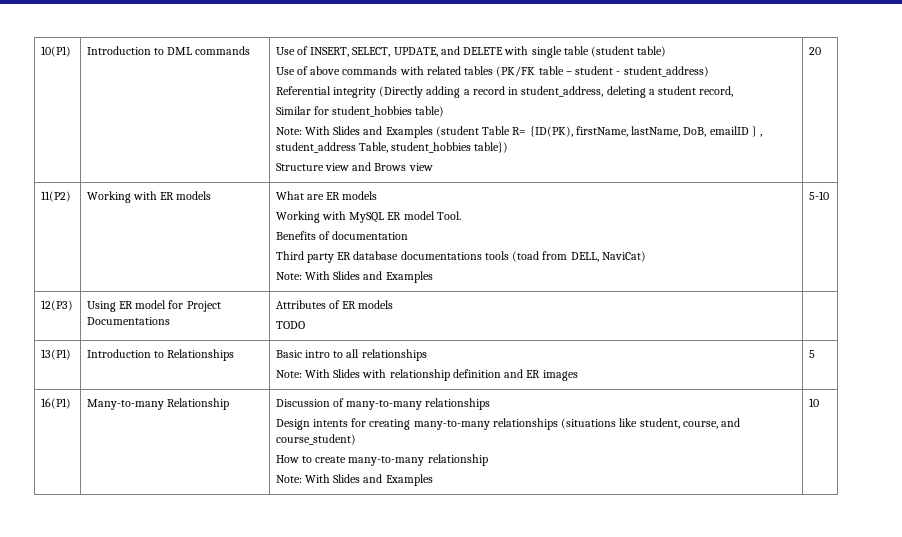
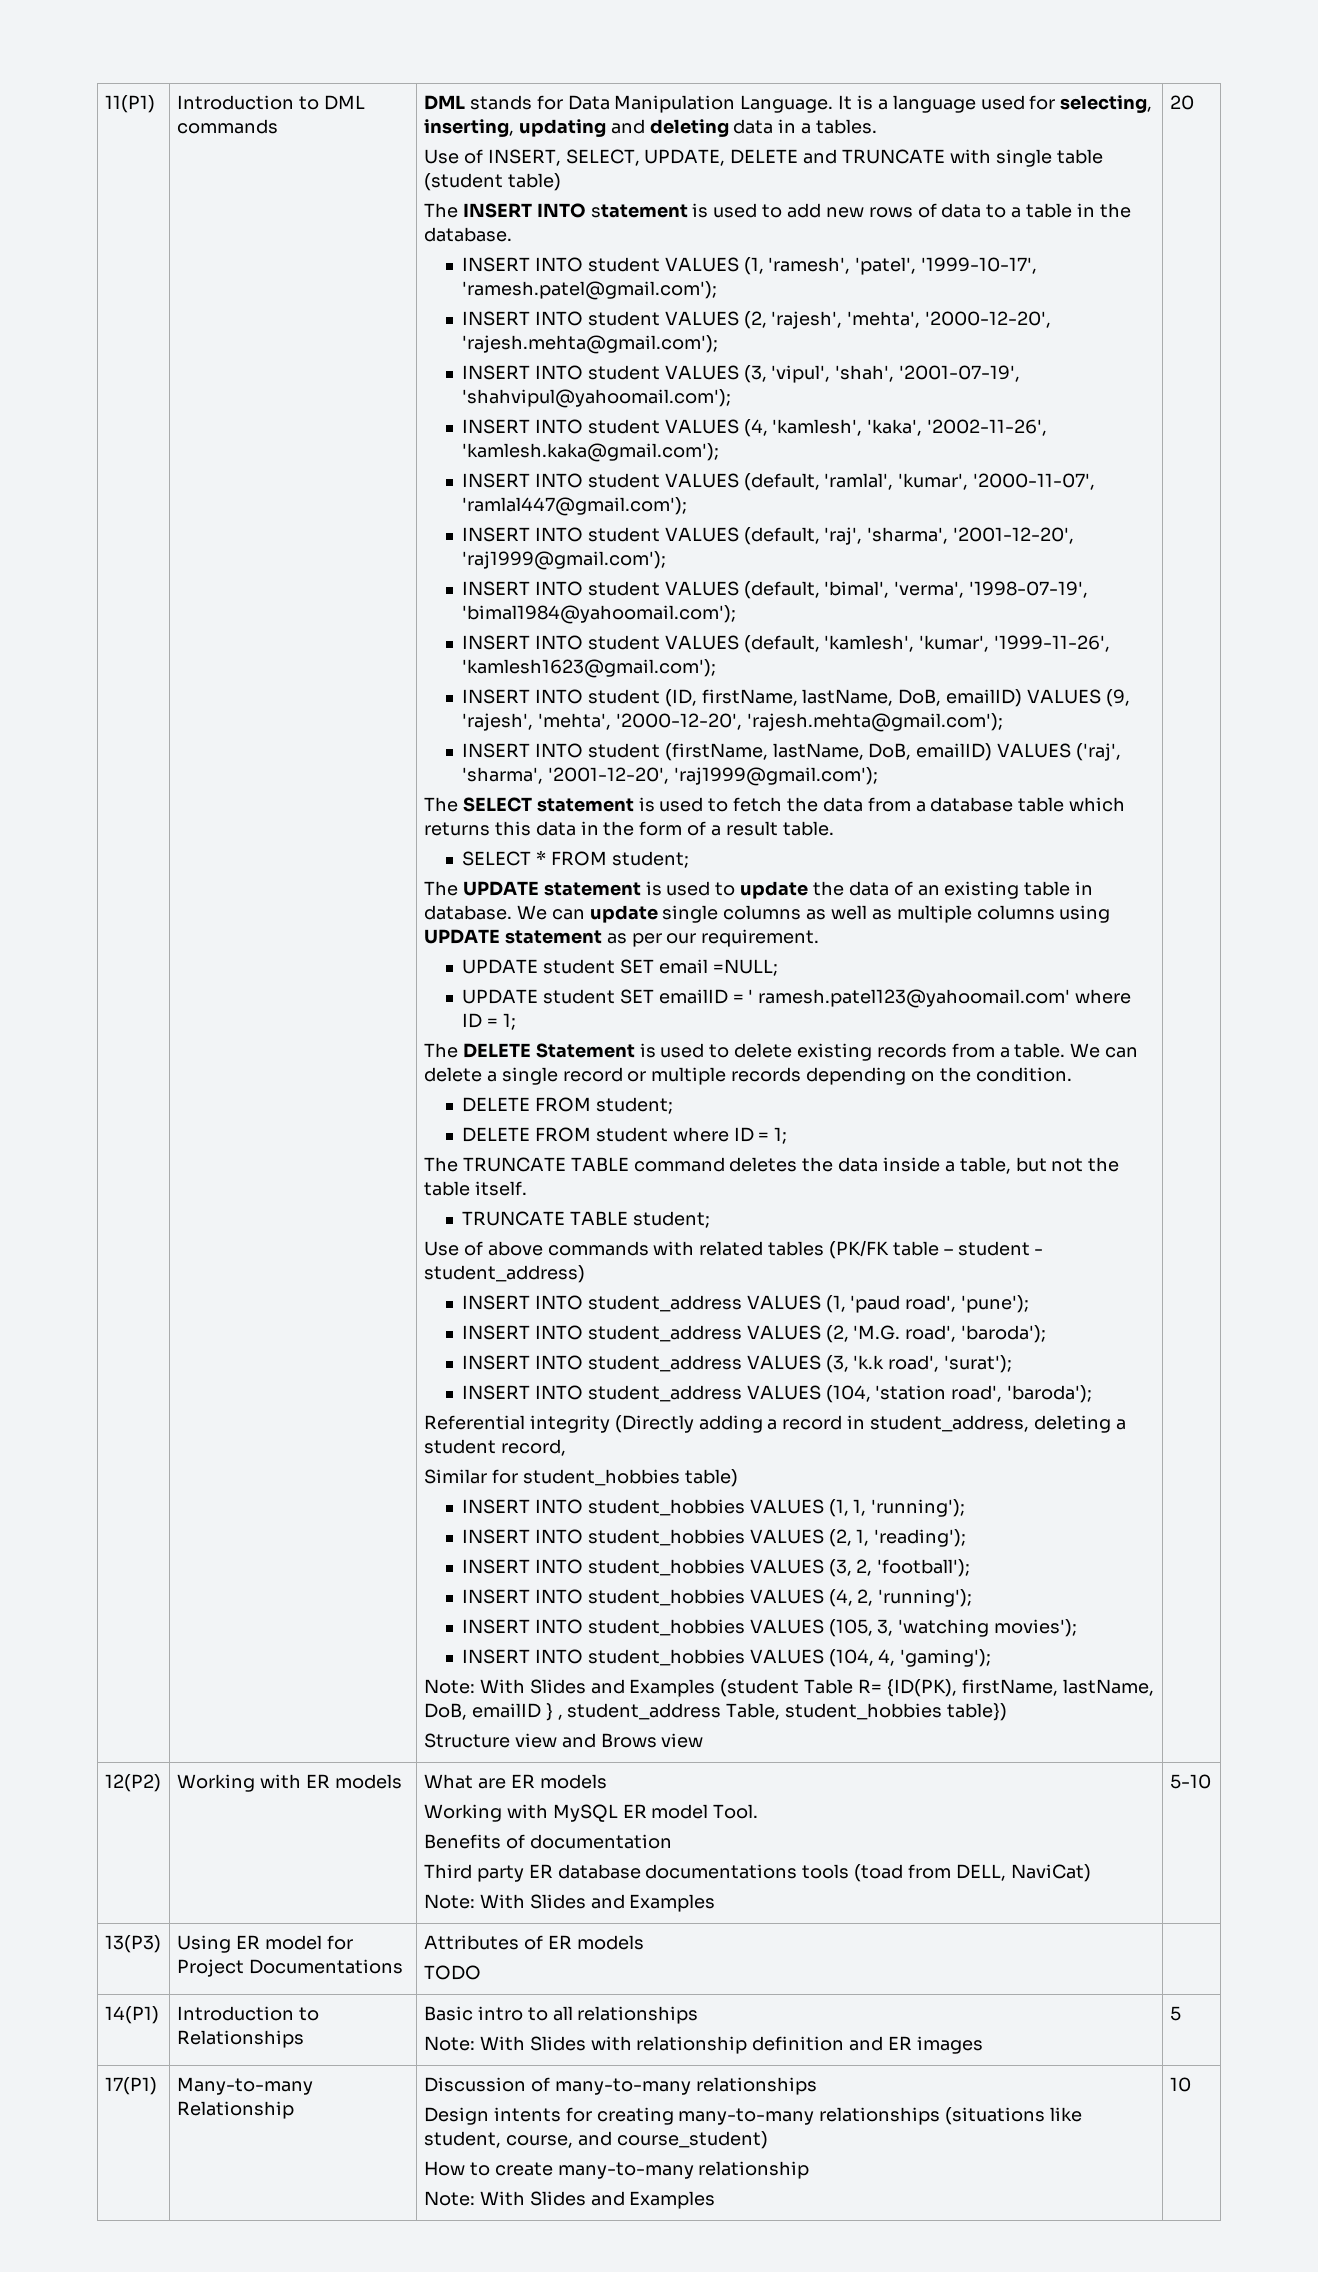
- 10(P1)
+ 11(P1)
+ DML stands for Data Manipulation Language. It is a language used for selecting, inserting, updating and deleting data in a tables.
- Use of INSERT, SELECT, UPDATE, and DELETE with single table (student table)
+ Use of INSERT, SELECT, UPDATE, DELETE and TRUNCATE with single table (student table)
+ The INSERT INTO statement is used to add new rows of data to a table in the database.
+ INSERT INTO student VALUES (1, 'ramesh', 'patel', '1999-10-17', 'ramesh.patel@gmail.com');
+ INSERT INTO student VALUES (2, 'rajesh', 'mehta', '2000-12-20', 'rajesh.mehta@gmail.com');
+ INSERT INTO student VALUES (3, 'vipul', 'shah', '2001-07-19', 'shahvipul@yahoomail.com');
+ INSERT INTO student VALUES (4, 'kamlesh', 'kaka', '2002-11-26', 'kamlesh.kaka@gmail.com');
+ INSERT INTO student VALUES (default, 'ramlal', 'kumar', '2000-11-07', 'ramlal447@gmail.com');
+ INSERT INTO student VALUES (default, 'raj', 'sharma', '2001-12-20', 'raj1999@gmail.com');
+ INSERT INTO student VALUES (default, 'bimal', 'verma', '1998-07-19', 'bimal1984@yahoomail.com');
+ INSERT INTO student VALUES (default, 'kamlesh', 'kumar', '1999-11-26', 'kamlesh1623@gmail.com');
+ INSERT INTO student (ID, firstName, lastName, DoB, emailID) VALUES (9, 'rajesh', 'mehta', '2000-12-20', 'rajesh.mehta@gmail.com');
+ INSERT INTO student (firstName, lastName, DoB, emailID) VALUES ('raj', 'sharma', '2001-12-20', 'raj1999@gmail.com');
+ The SELECT statement is used to fetch the data from a database table which returns this data in the form of a result table.
+ SELECT * FROM student;
+ The UPDATE statement is used to update the data of an existing table in database. We can update single columns as well as multiple columns using UPDATE statement as per our requirement.
+ UPDATE student SET email =NULL;
+ UPDATE student SET emailID = ' ramesh.patel123@yahoomail.com' where ID = 1;
+ The DELETE Statement is used to delete existing records from a table. We can delete a single record or multiple records depending on the condition.
+ DELETE FROM student;
+ DELETE FROM student where ID = 1;
+ The TRUNCATE TABLE command deletes the data inside a table, but not the table itself.
+ TRUNCATE TABLE student;
+ INSERT INTO student_address VALUES (1, 'paud road', 'pune');
+ INSERT INTO student_address VALUES (2, 'M.G. road', 'baroda');
+ INSERT INTO student_address VALUES (3, 'k.k road', 'surat');
+ INSERT INTO student_address VALUES (104, 'station road', 'baroda');
+ INSERT INTO student_hobbies VALUES (1, 1, 'running');
+ INSERT INTO student_hobbies VALUES (2, 1, 'reading');
+ INSERT INTO student_hobbies VALUES (3, 2, 'football');
+ INSERT INTO student_hobbies VALUES (4, 2, 'running');
+ INSERT INTO student_hobbies VALUES (105, 3, 'watching movies');
+ INSERT INTO student_hobbies VALUES (104, 4, 'gaming');
- 11(P2) | Working with ER models | What are ER models
+ 12(P2) | Working with ER models | What are ER models
- 12(P3) | Using ER model for Project Documentations | Attributes of ER models
+ 13(P3) | Using ER model for Project Documentations | Attributes of ER models
- 13(P1) | Introduction to Relationships | Basic intro to all relationships
+ 14(P1) | Introduction to Relationships | Basic intro to all relationships
- 16(P1) | Many-to-many Relationship | Discussion of many-to-many relationships
+ 17(P1) | Many-to-many Relationship | Discussion of many-to-many relationships

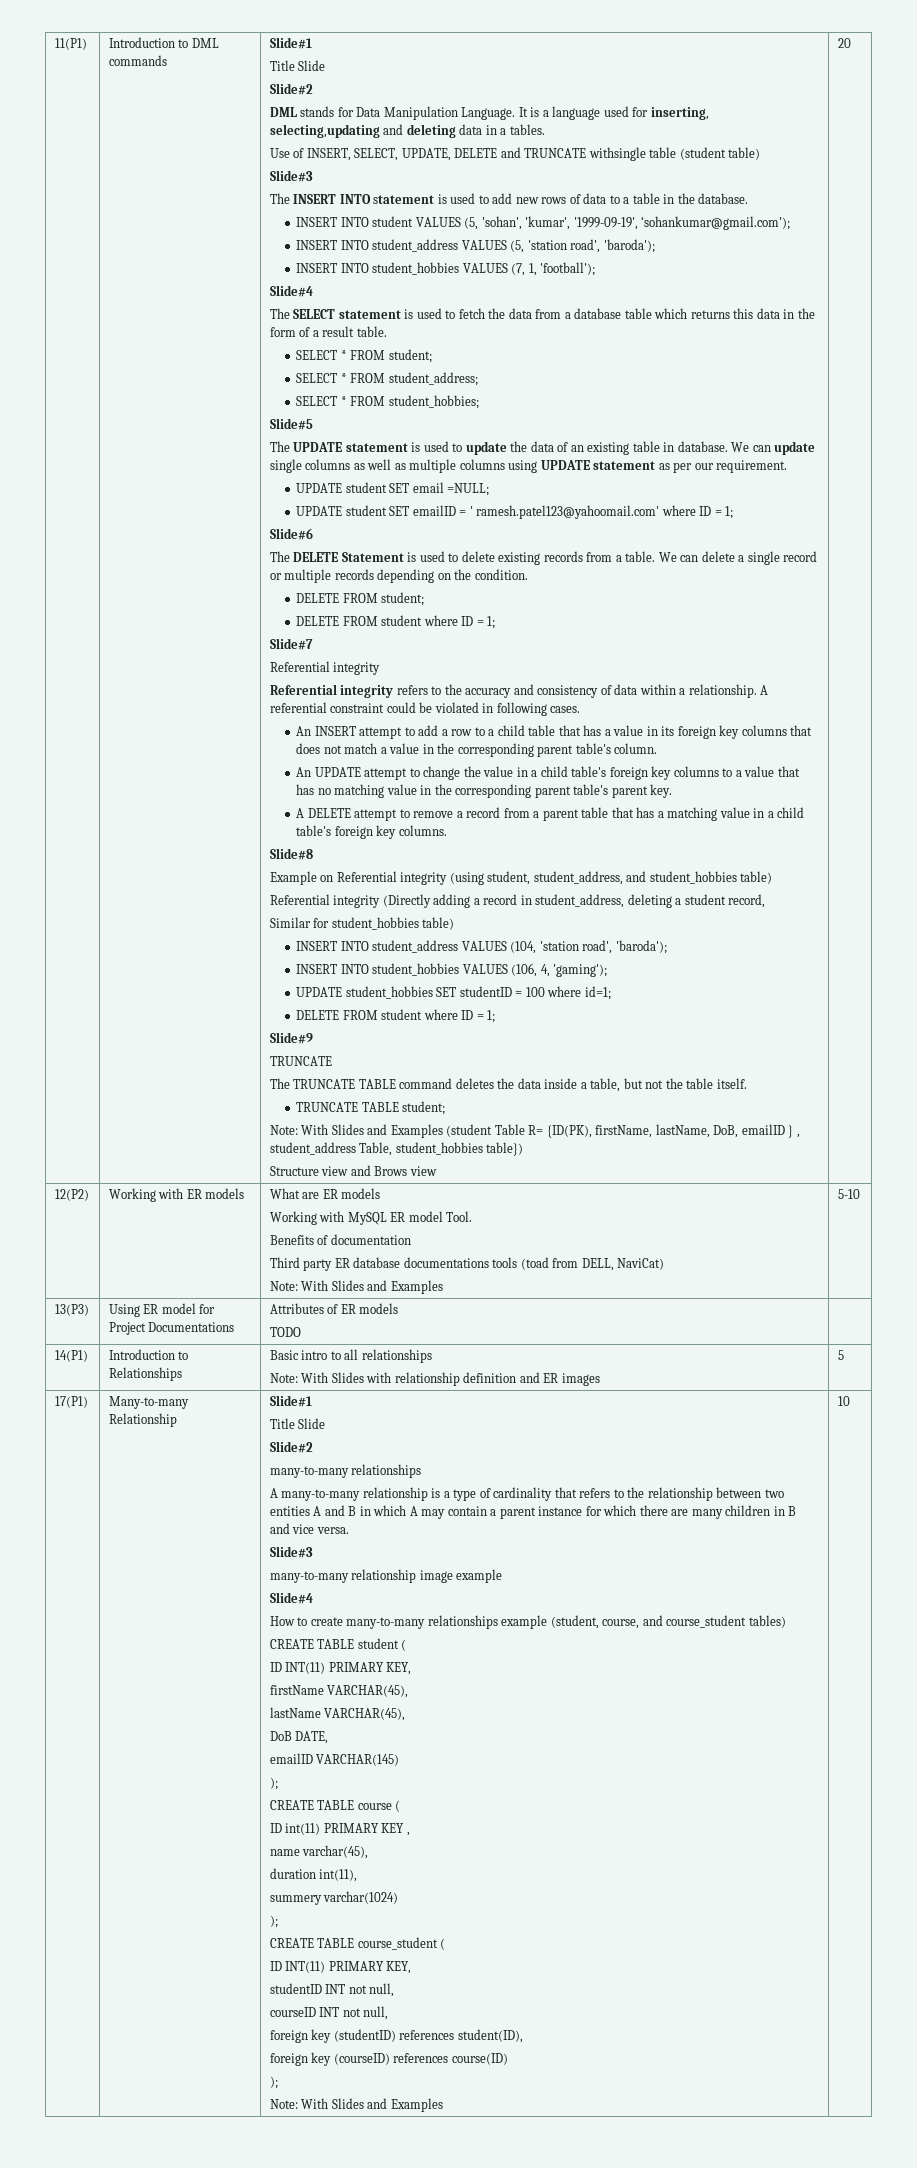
- Introduction to DML commands
+ Introduction to DML commands | Slide#1
+ Title Slide
+ Slide#2
- It is a language used for selecting, inserting, updating and deleting data in a tables.
+ It is a language used for inserting, selecting,updating and deleting data in a tables.
- Use of INSERT, SELECT, UPDATE, DELETE and TRUNCATE with single table (student table)
+ Use of INSERT, SELECT, UPDATE, DELETE and TRUNCATE withsingle table (student table)
+ Slide#3
- INSERT INTO student VALUES (1, 'ramesh', 'patel', '1999-10-17', 'ramesh.patel@gmail.com');
- INSERT INTO student VALUES (2, 'rajesh', 'mehta', '2000-12-20', 'rajesh.mehta@gmail.com');
- INSERT INTO student VALUES (3, 'vipul', 'shah', '2001-07-19', 'shahvipul@yahoomail.com');
- INSERT INTO student VALUES (4, 'kamlesh', 'kaka', '2002-11-26', 'kamlesh.kaka@gmail.com');
- INSERT INTO student VALUES (default, 'ramlal', 'kumar', '2000-11-07', 'ramlal447@gmail.com');
- INSERT INTO student VALUES (default, 'raj', 'sharma', '2001-12-20', 'raj1999@gmail.com');
- INSERT INTO student VALUES (default, 'bimal', 'verma', '1998-07-19', 'bimal1984@yahoomail.com');
- INSERT INTO student VALUES (default, 'kamlesh', 'kumar', '1999-11-26', 'kamlesh1623@gmail.com');
- INSERT INTO student (ID, firstName, lastName, DoB, emailID) VALUES (9, 'rajesh', 'mehta', '2000-12-20', 'rajesh.mehta@gmail.com');
- INSERT INTO student (firstName, lastName, DoB, emailID) VALUES ('raj', 'sharma', '2001-12-20', 'raj1999@gmail.com');
+ INSERT INTO student VALUES (5, 'sohan', 'kumar', '1999-09-19', ‘sohankumar@gmail.com');
+ INSERT INTO student_address VALUES (5, 'station road', 'baroda');
+ INSERT INTO student_hobbies VALUES (7, 1, 'football');
+ Slide#4
+ SELECT * FROM student_address;
+ SELECT * FROM student_hobbies;
+ Slide#5
+ Slide#6
- The TRUNCATE TABLE command deletes the data inside a table, but not the table itself.
- TRUNCATE TABLE student;
- Use of above commands with related tables (PK/FK table – student - student_address)
- INSERT INTO student_address VALUES (1, 'paud road', 'pune');
- INSERT INTO student_address VALUES (2, 'M.G. road', 'baroda');
- INSERT INTO student_address VALUES (3, 'k.k road', 'surat');
- INSERT INTO student_address VALUES (104, 'station road', 'baroda');
+ Slide#7
+ Referential integrity
+ Referential integrity refers to the accuracy and consistency of data within a relationship. A referential constraint could be violated in following cases.
+ An INSERT attempt to add a row to a child table that has a value in its foreign key columns that does not match a value in the corresponding parent table's column.
+ An UPDATE attempt to change the value in a child table's foreign key columns to a value that has no matching value in the corresponding parent table's parent key.
+ A DELETE attempt to remove a record from a parent table that has a matching value in a child table's foreign key columns.
+ Slide#8
+ Example on Referential integrity (using student, student_address, and student_hobbies table)
- INSERT INTO student_hobbies VALUES (1, 1, 'running');
- INSERT INTO student_hobbies VALUES (2, 1, 'reading');
- INSERT INTO student_hobbies VALUES (3, 2, 'football');
- INSERT INTO student_hobbies VALUES (4, 2, 'running');
- INSERT INTO student_hobbies VALUES (105, 3, 'watching movies');
- INSERT INTO student_hobbies VALUES (104, 4, 'gaming');
+ INSERT INTO student_address VALUES (104, 'station road', 'baroda');
+ INSERT INTO student_hobbies VALUES (106, 4, 'gaming');
+ UPDATE student_hobbies SET studentID = 100 where id=1;
+ DELETE FROM student where ID = 1;
+ Slide#9
+ TRUNCATE
+ The TRUNCATE TABLE command deletes the data inside a table, but not the table itself.
+ TRUNCATE TABLE student;
- Many-to-many Relationship | Discussion of many-to-many relationships
- Design intents for creating many-to-many relationships (situations like student, course, and course_student)
- How to create many-to-many relationship
+ Many-to-many Relationship | Slide#1
+ Title Slide
+ Slide#2
+ many-to-many relationships
+ A many-to-many relationship is a type of cardinality that refers to the relationship between two entities A and B in which A may contain a parent instance for which there are many children in B and vice versa.
+ Slide#3
+ many-to-many relationship image example
+ Slide#4
+ How to create many-to-many relationships example (student, course, and course_student tables)
+ CREATE TABLE student (
+ ID INT(11) PRIMARY KEY,
+ firstName VARCHAR(45),
+ lastName VARCHAR(45),
+ DoB DATE,
+ emailID VARCHAR(145)
+ );
+ CREATE TABLE course (
+ ID int(11) PRIMARY KEY ,
+ name varchar(45),
+ duration int(11),
+ summery varchar(1024)
+ );
+ CREATE TABLE course_student (
+ ID INT(11) PRIMARY KEY,
+ studentID INT not null,
+ courseID INT not null,
+ foreign key (studentID) references student(ID),
+ foreign key (courseID) references course(ID)
+ );

